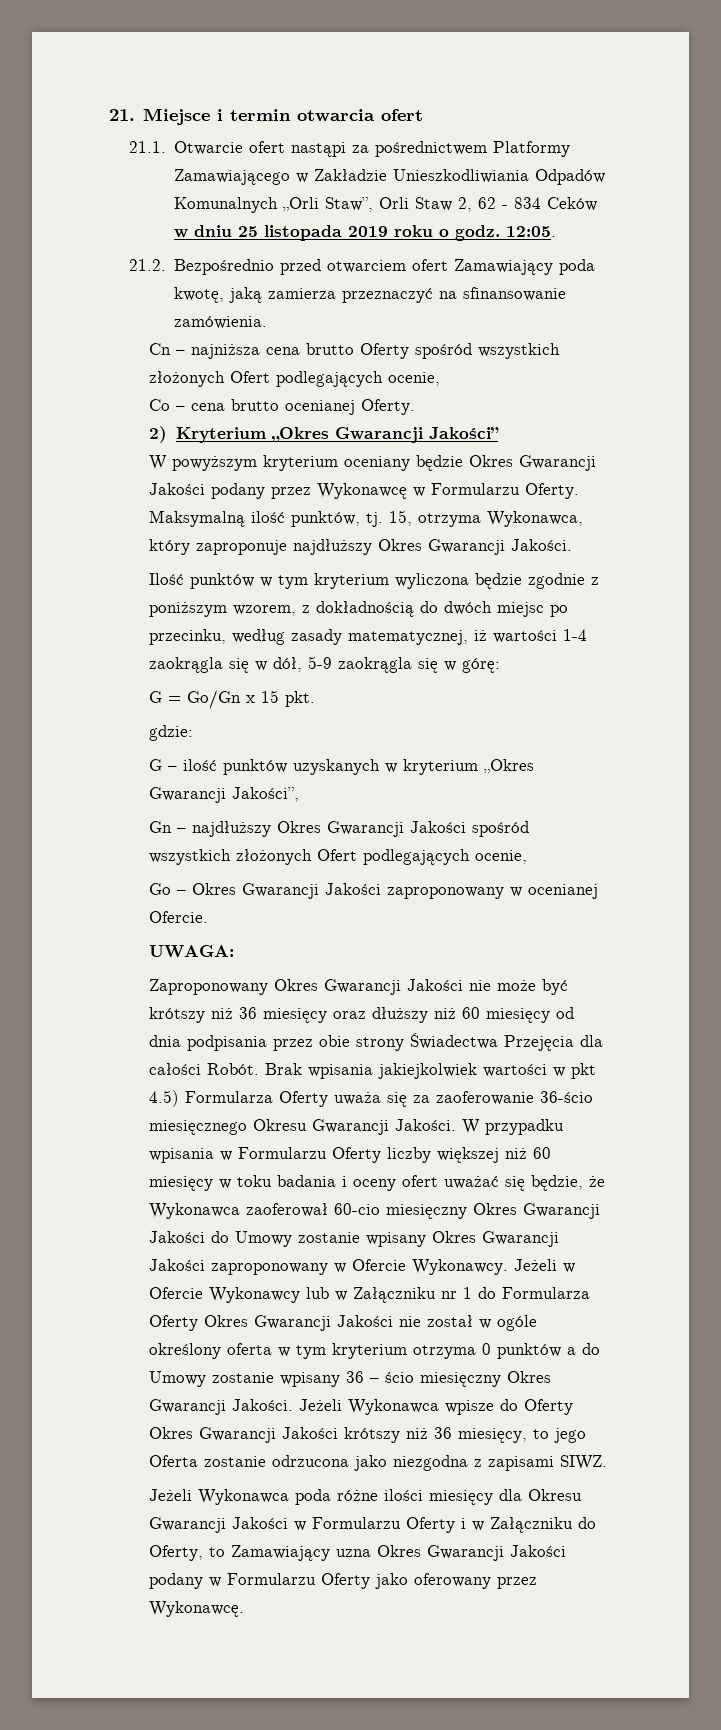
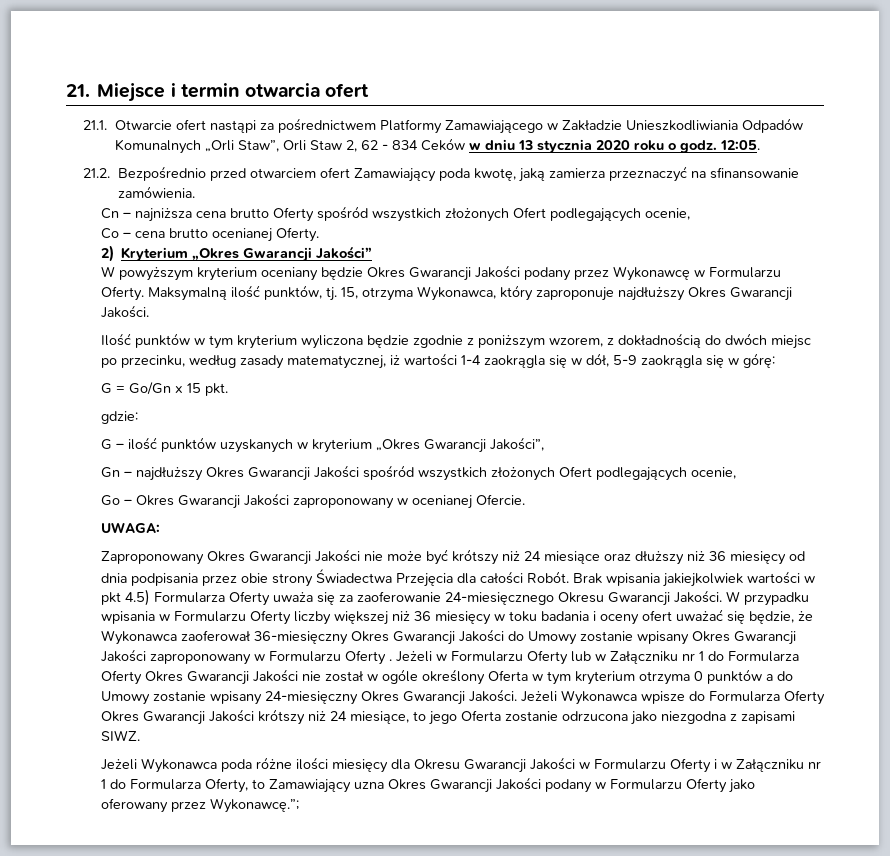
- 21.1. Otwarcie ofert nastąpi za pośrednictwem Platformy Zamawiającego w Zakładzie Unieszkodliwiania Odpadów Komunalnych „Orli Staw”, Orli Staw 2, 62 - 834 Ceków w dniu 25 listopada 2019 roku o godz.
+ 21.1. Otwarcie ofert nastąpi za pośrednictwem Platformy Zamawiającego w Zakładzie Unieszkodliwiania Odpadów Komunalnych „Orli Staw”, Orli Staw 2, 62 - 834 Ceków w dniu 13 stycznia 2020 roku o godz.
- Zaproponowany Okres Gwarancji Jakości nie może być krótszy niż 36 miesięcy oraz dłuższy niż 60 miesięcy od dnia podpisania przez obie strony Świadectwa Przejęcia dla całości Robót.
+ Zaproponowany Okres Gwarancji Jakości nie może być krótszy niż 24 miesiące oraz dłuższy niż 36 miesięcy od dnia podpisania przez obie strony Świadectwa Przejęcia dla całości Robót.
- Brak wpisania jakiejkolwiek wartości w pkt 4.5) Formularza Oferty uważa się za zaoferowanie 36-ścio miesięcznego Okresu Gwarancji Jakości.
+ Brak wpisania jakiejkolwiek wartości w pkt 4.5) Formularza Oferty uważa się za zaoferowanie 24-miesięcznego Okresu Gwarancji Jakości.
- W przypadku wpisania w Formularzu Oferty liczby większej niż 60 miesięcy w toku badania i oceny ofert uważać się będzie, że Wykonawca zaoferował 60-cio miesięczny Okres Gwarancji Jakości do Umowy zostanie wpisany Okres Gwarancji Jakości zaproponowany w Ofercie Wykonawcy. Jeżeli w Ofercie Wykonawcy lub w Załączniku nr 1 do Formularza Oferty Okres Gwarancji Jakości nie został w ogóle określony oferta w tym kryterium otrzyma 0 punktów a do Umowy zostanie wpisany 36 – ścio miesięczny Okres Gwarancji Jakości.
+ W przypadku wpisania w Formularzu Oferty liczby większej niż 36 miesięcy w toku badania i oceny ofert uważać się będzie, że Wykonawca zaoferował 36-miesięczny Okres Gwarancji Jakości do Umowy zostanie wpisany Okres Gwarancji Jakości zaproponowany w Formularzu Oferty . Jeżeli w Formularzu Oferty lub w Załączniku nr 1 do Formularza Oferty Okres Gwarancji Jakości nie został w ogóle określony Oferta w tym kryterium otrzyma 0 punktów a do Umowy zostanie wpisany 24-miesięczny Okres Gwarancji Jakości.
- Jeżeli Wykonawca wpisze do Oferty Okres Gwarancji Jakości krótszy niż 36 miesięcy, to jego Oferta zostanie odrzucona jako niezgodna z zapisami SIWZ.
+ Jeżeli Wykonawca wpisze do Formularza Oferty Okres Gwarancji Jakości krótszy niż 24 miesiące, to jego Oferta zostanie odrzucona jako niezgodna z zapisami SIWZ.
- Jeżeli Wykonawca poda różne ilości miesięcy dla Okresu Gwarancji Jakości w Formularzu Oferty i w Załączniku do Oferty, to Zamawiający uzna Okres Gwarancji Jakości podany w Formularzu Oferty jako oferowany przez Wykonawcę.
+ Jeżeli Wykonawca poda różne ilości miesięcy dla Okresu Gwarancji Jakości w Formularzu Oferty i w Załączniku nr 1 do Formularza Oferty, to Zamawiający uzna Okres Gwarancji Jakości podany w Formularzu Oferty jako oferowany przez Wykonawcę.”;

